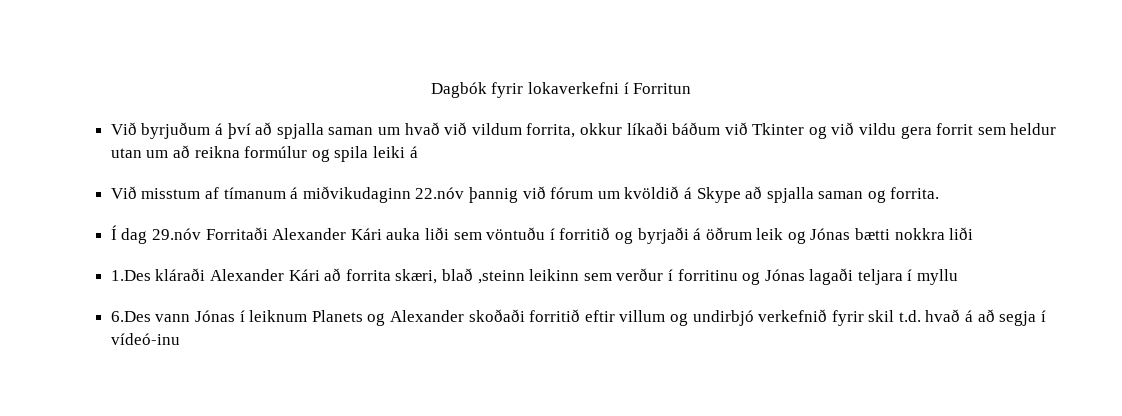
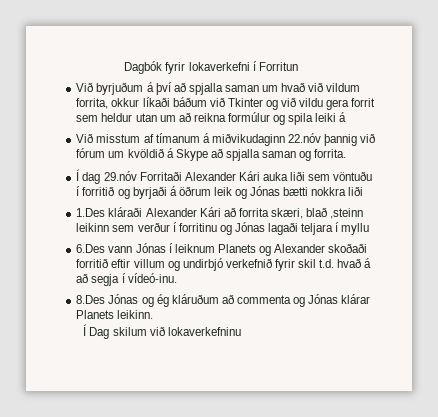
- 6.Des vann Jónas í leiknum Planets og Alexander skoðaði forritið eftir villum og undirbjó verkefnið fyrir skil t.d. hvað á að segja í vídeó-inu
+ 6.Des vann Jónas í leiknum Planets og Alexander skoðaði forritið eftir villum og undirbjó verkefnið fyrir skil t.d. hvað á að segja í vídeó-inu.
+ 8.Des Jónas og ég kláruðum að commenta og Jónas klárar Planets leikinn.
+ Í Dag skilum við lokaverkefninu

